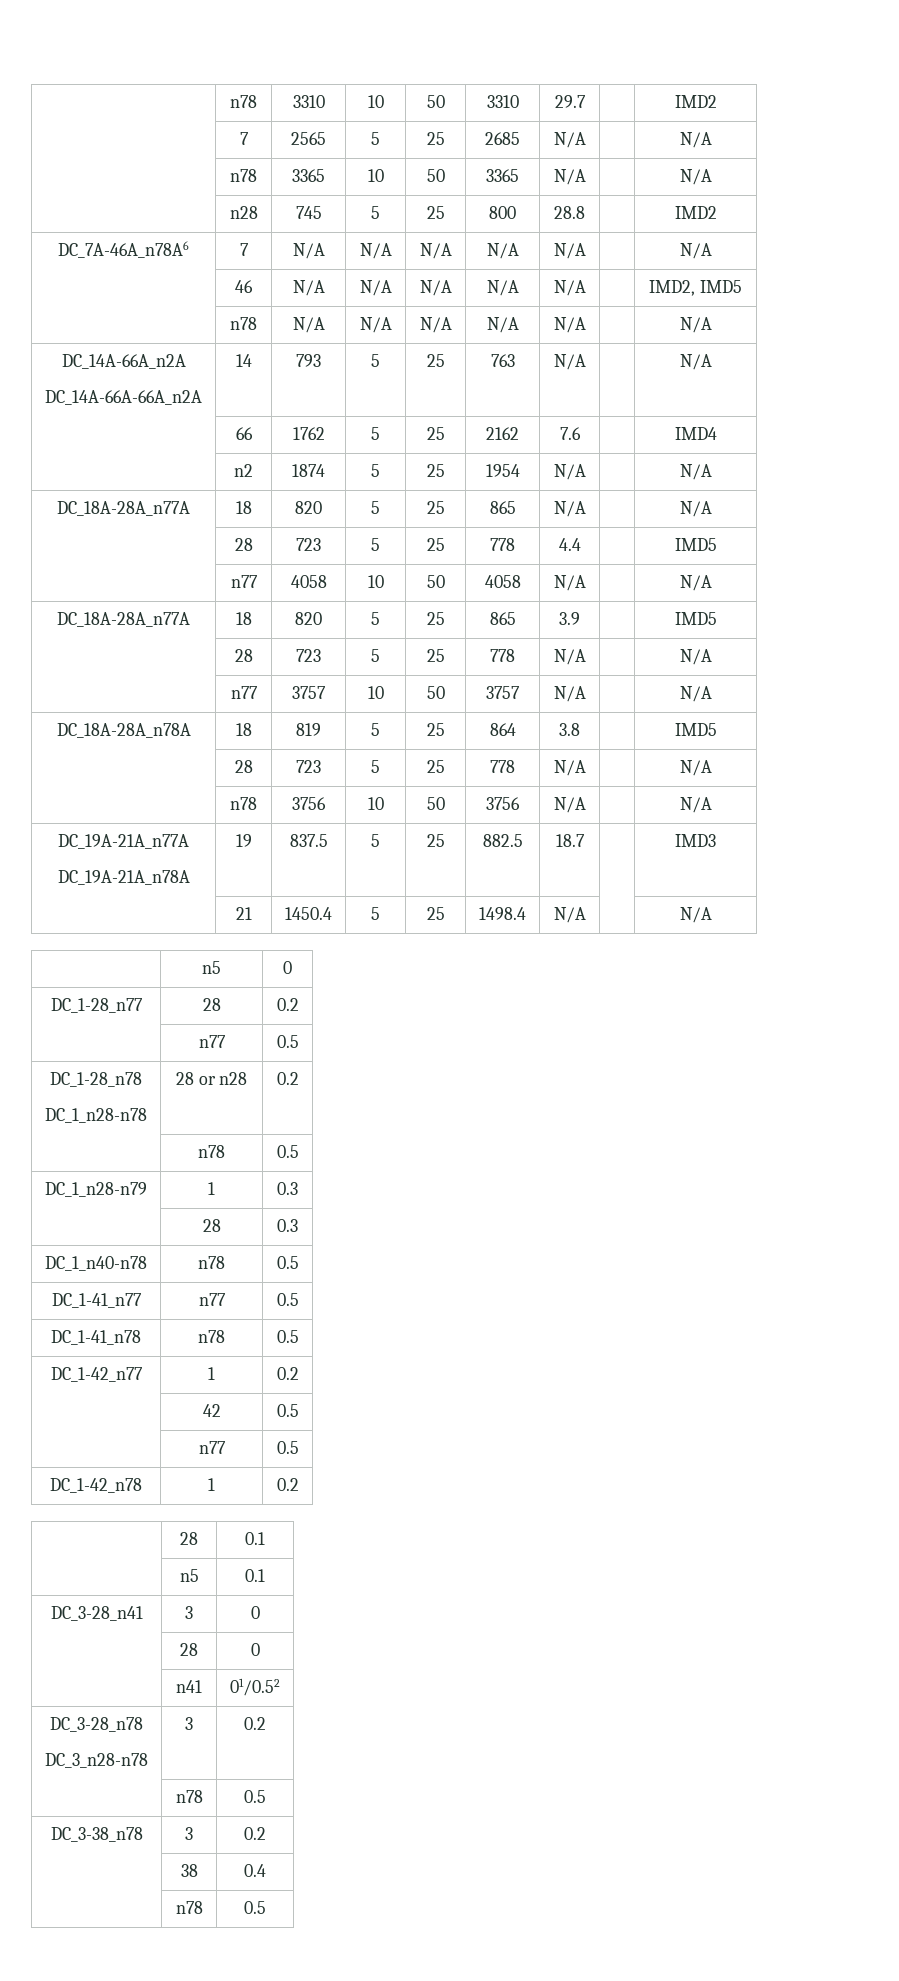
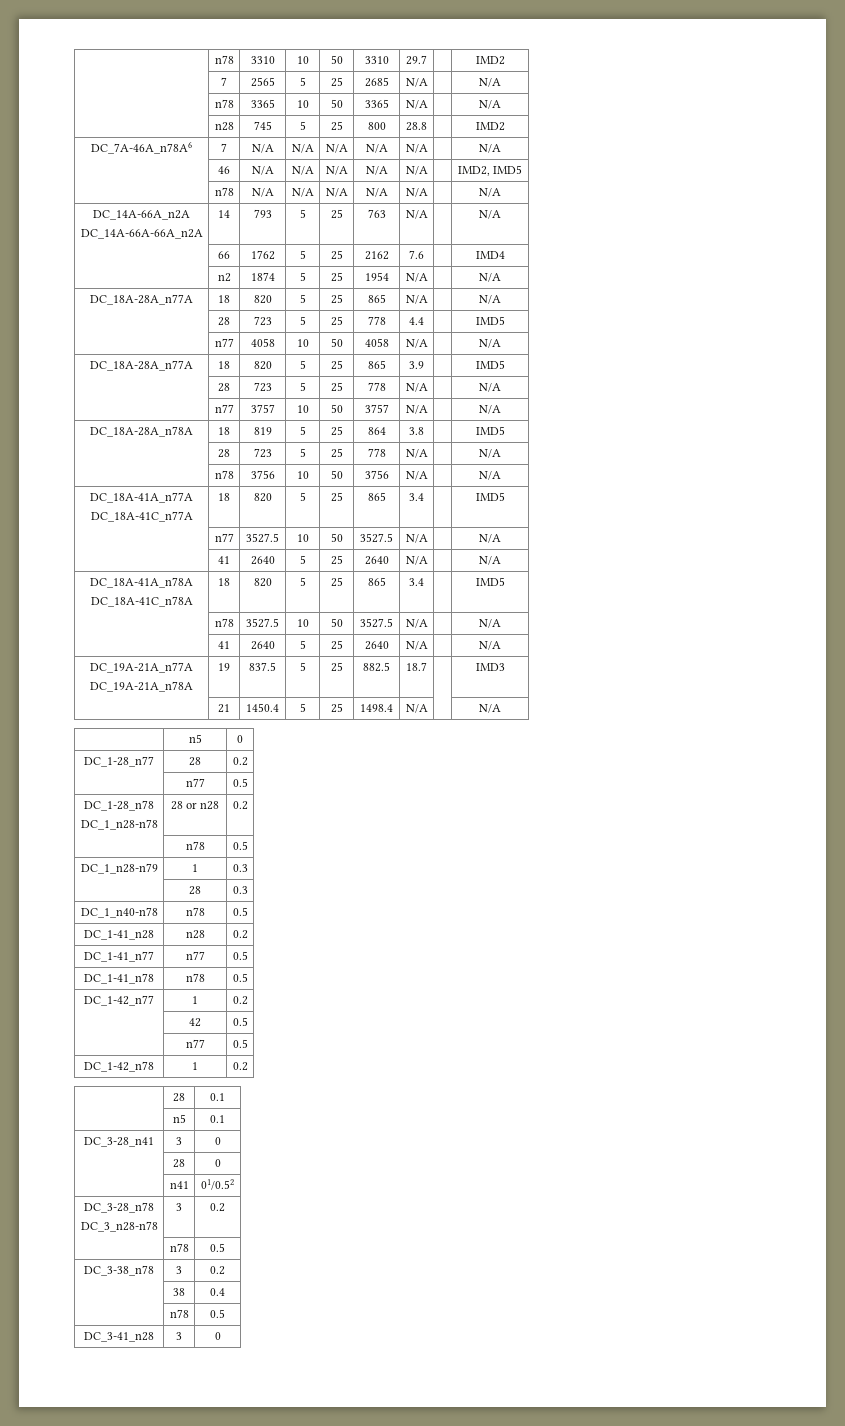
+ DC_18A-41A_n77A
+ DC_18A-41C_n77A | 18 | 820 | 5 | 25 | 865 | 3.4 | | IMD5
+ | n77 | 3527.5 | 10 | 50 | 3527.5 | N/A | | N/A
+ | 41 | 2640 | 5 | 25 | 2640 | N/A | | N/A
+ DC_18A-41A_n78A
+ DC_18A-41C_n78A | 18 | 820 | 5 | 25 | 865 | 3.4 | | IMD5
+ | n78 | 3527.5 | 10 | 50 | 3527.5 | N/A | | N/A
+ | 41 | 2640 | 5 | 25 | 2640 | N/A | | N/A
+ DC_1-41_n28 | n28 | 0.2
+ DC_3-41_n28 | 3 | 0

